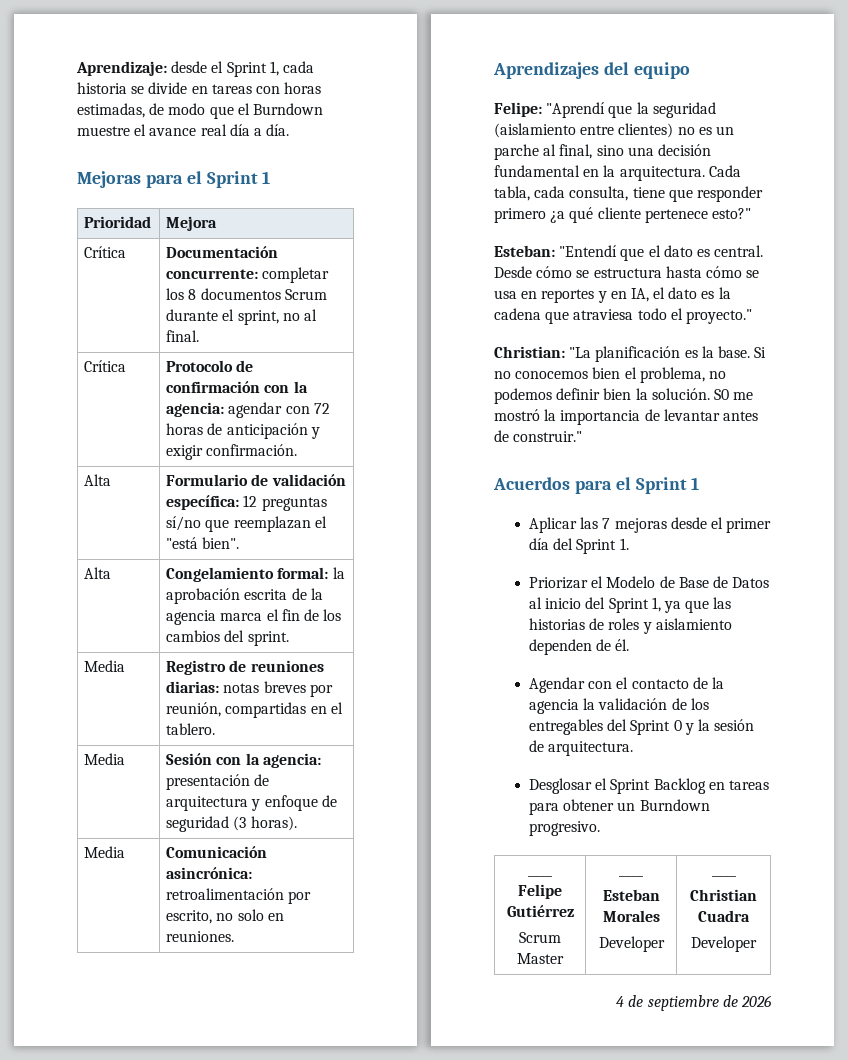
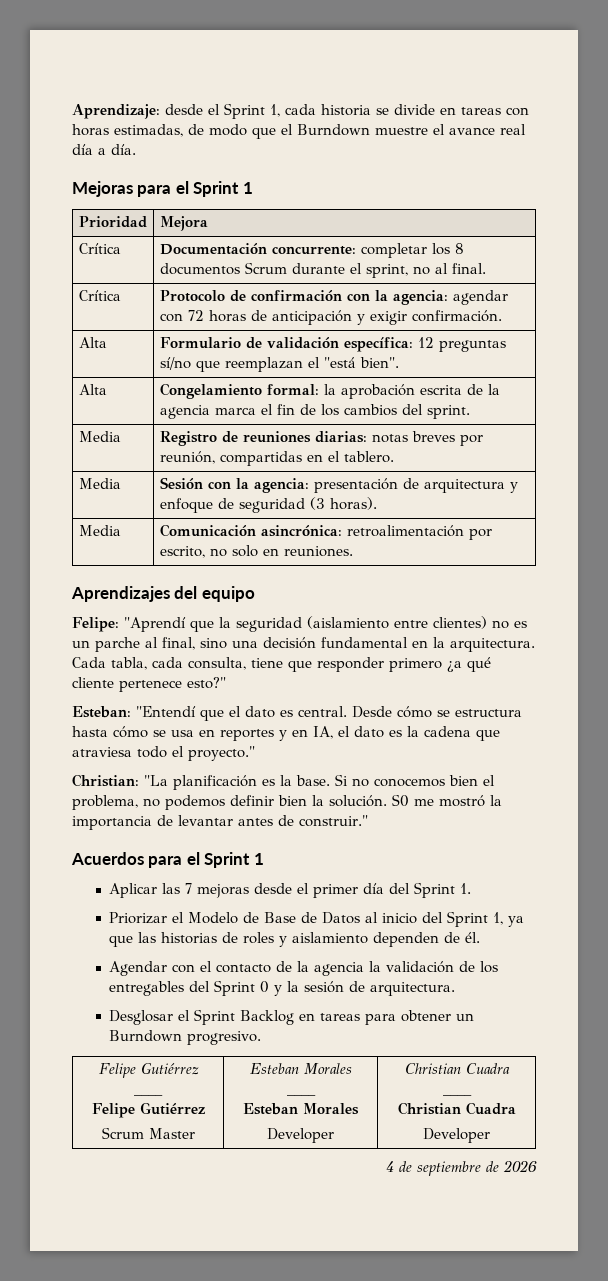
  Desglosar el Sprint Backlog en tareas para obtener un Burndown progresivo.
+ Felipe Gutiérrez
  ____
  Felipe Gutiérrez
- Scrum Master | ____
+ Scrum Master | Esteban Morales
+ ____
  Esteban Morales
- Developer | ____
+ Developer | Christian Cuadra
+ ____

